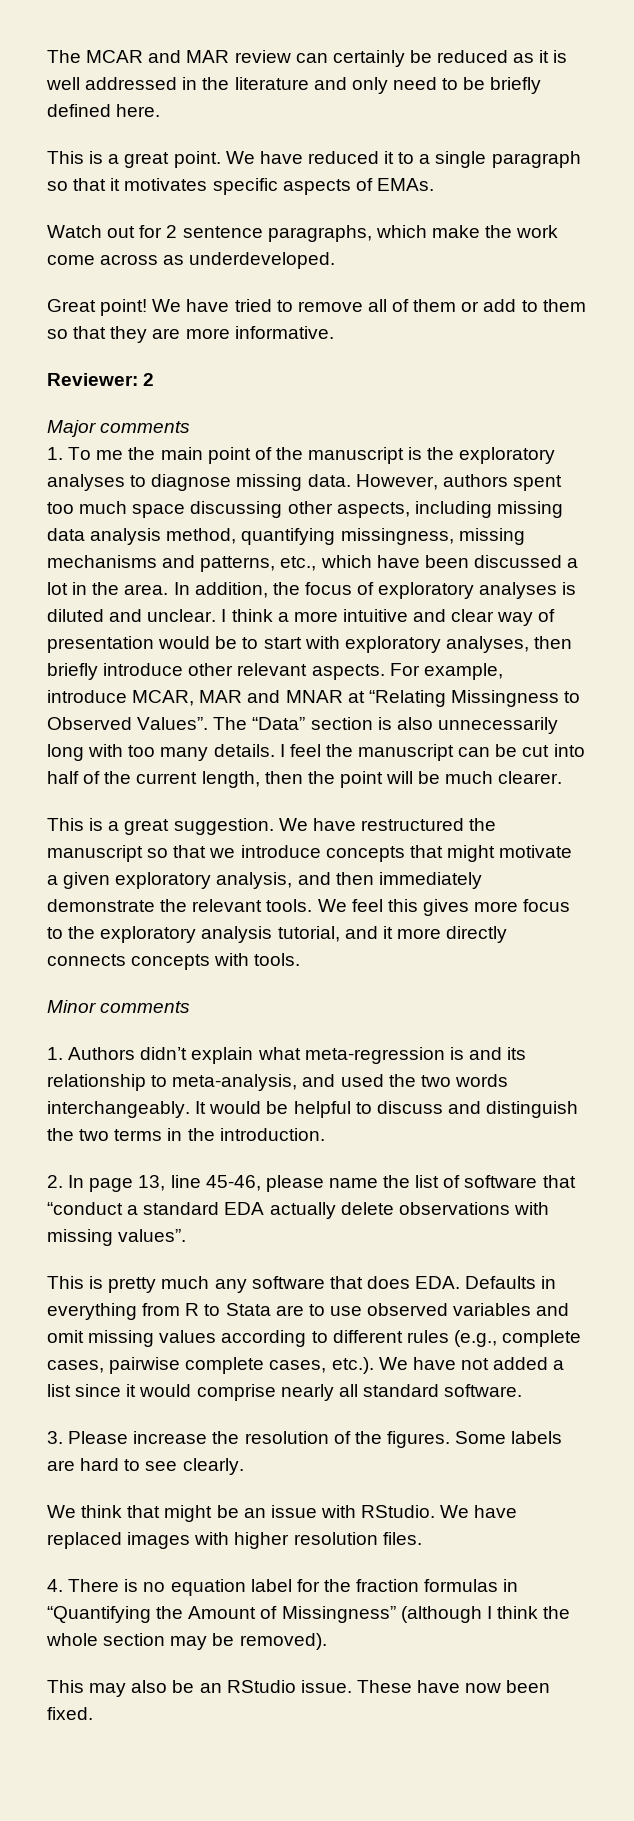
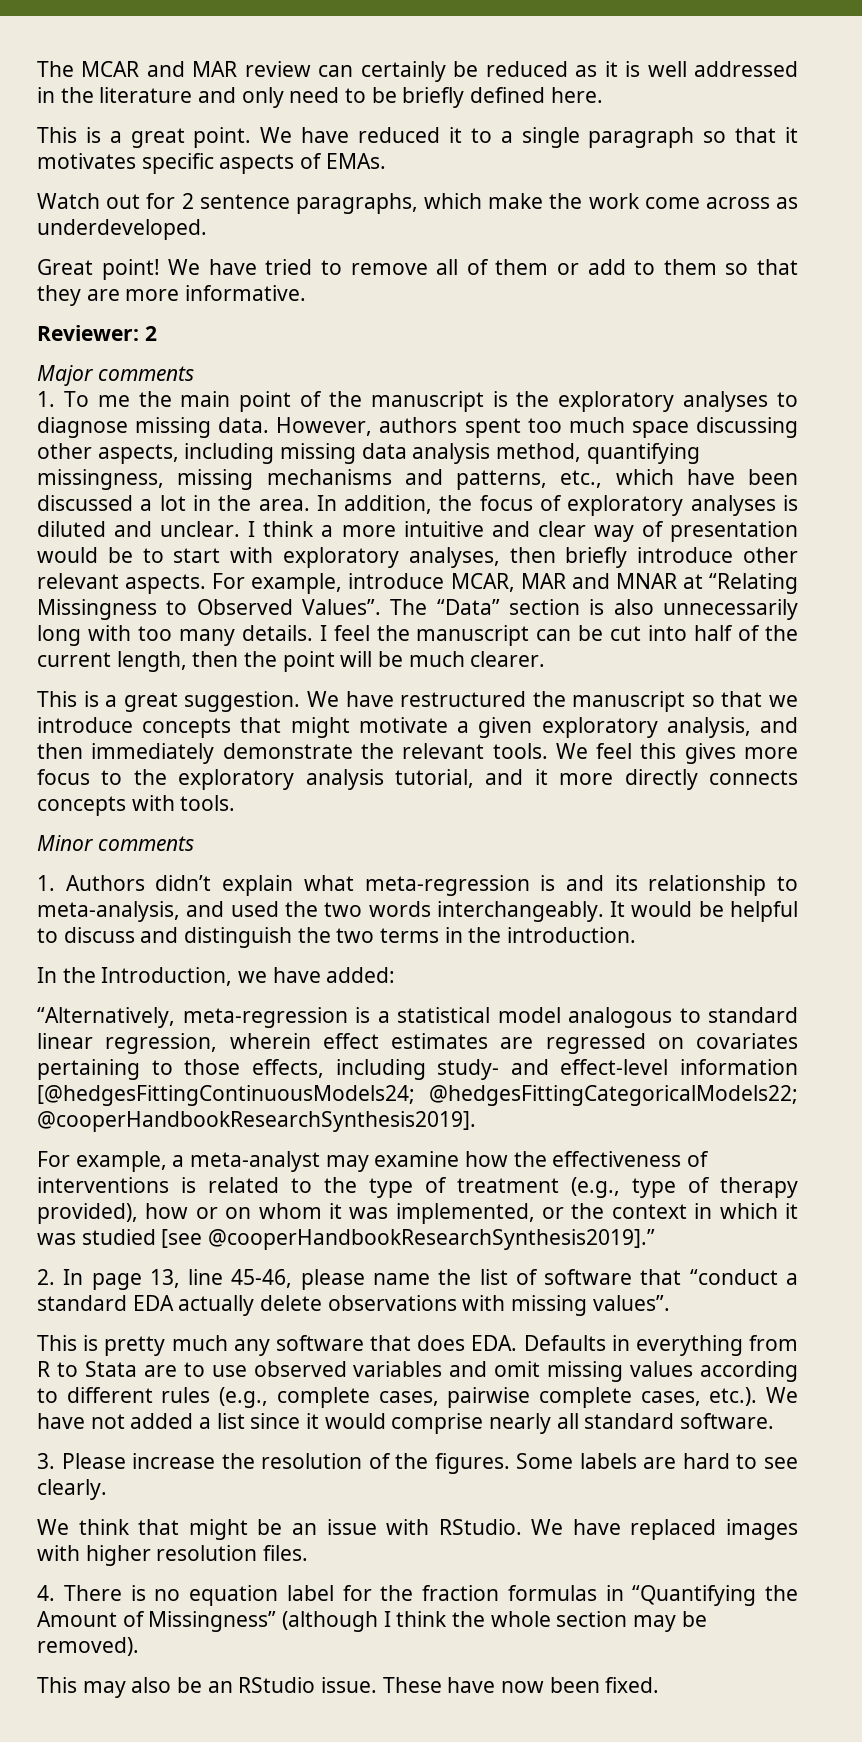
+ In the Introduction, we have added:
+ “Alternatively, meta-regression is a statistical model analogous to standard linear regression, wherein effect estimates are regressed on covariates pertaining to those effects, including study- and effect-level information [@hedgesFittingContinuousModels24; @hedgesFittingCategoricalModels22; @cooperHandbookResearchSynthesis2019].
+ For example, a meta-analyst may examine how the effectiveness of interventions is related to the type of treatment (e.g., type of therapy provided), how or on whom it was implemented, or the context in which it was studied [see @cooperHandbookResearchSynthesis2019].”

